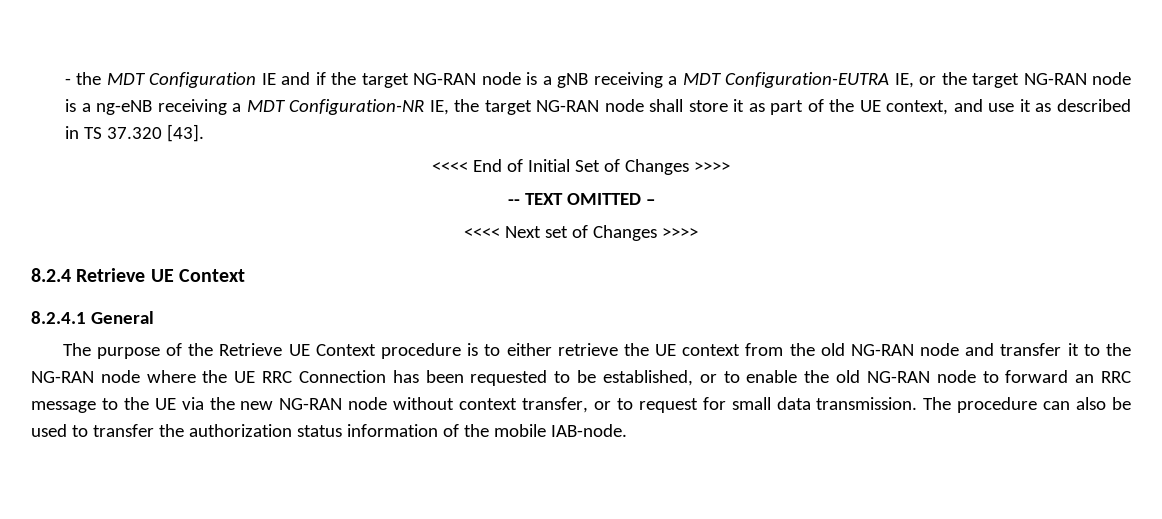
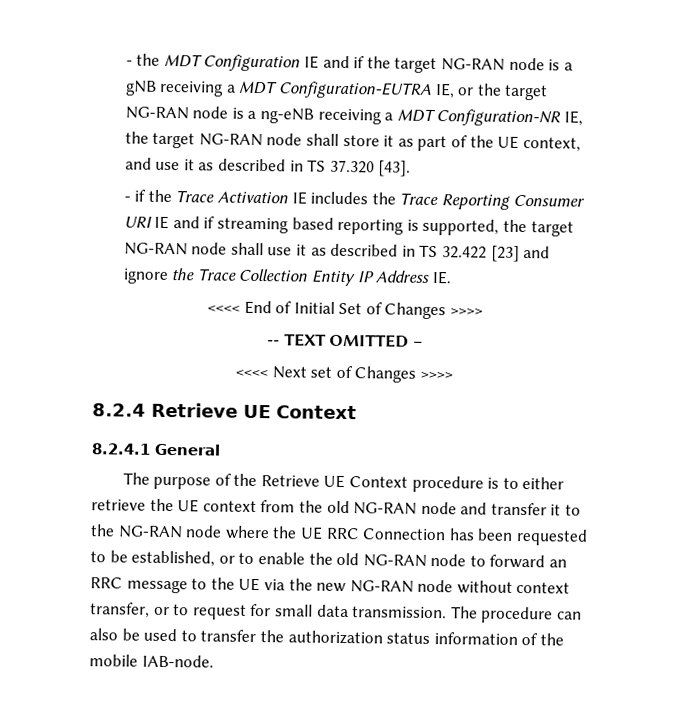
+ - if the Trace Activation IE includes the Trace Reporting Consumer URI IE and if streaming based reporting is supported, the target NG-RAN node shall use it as described in TS 32.422 [23] and ignore the Trace Collection Entity IP Address IE.

